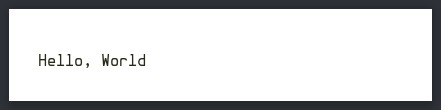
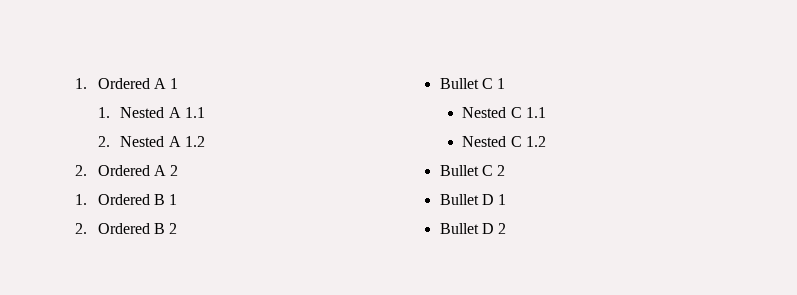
- Hello, World
+ 1. Ordered A 1
+ 1. Nested A 1.1
+ 2. Nested A 1.2
+ 2. Ordered A 2
+ 1. Ordered B 1
+ 2. Ordered B 2
+ Bullet C 1
+ Nested C 1.1
+ Nested C 1.2
+ Bullet C 2
+ Bullet D 1
+ Bullet D 2

